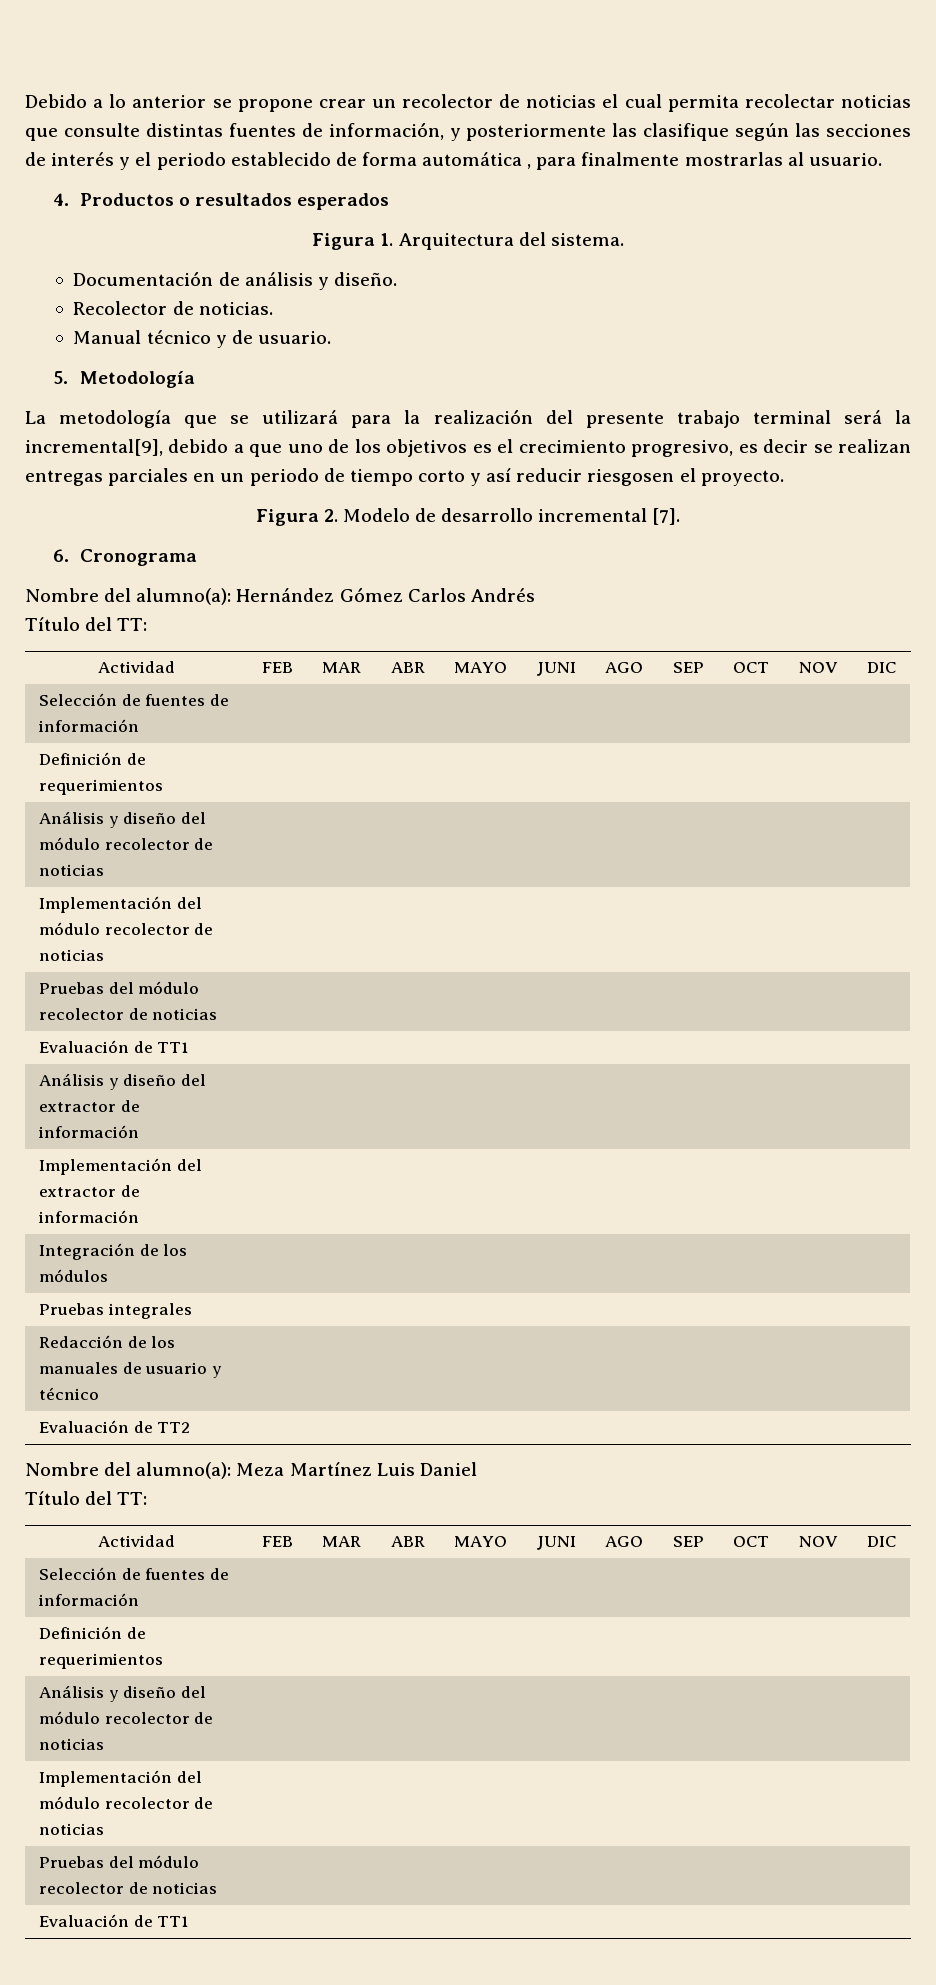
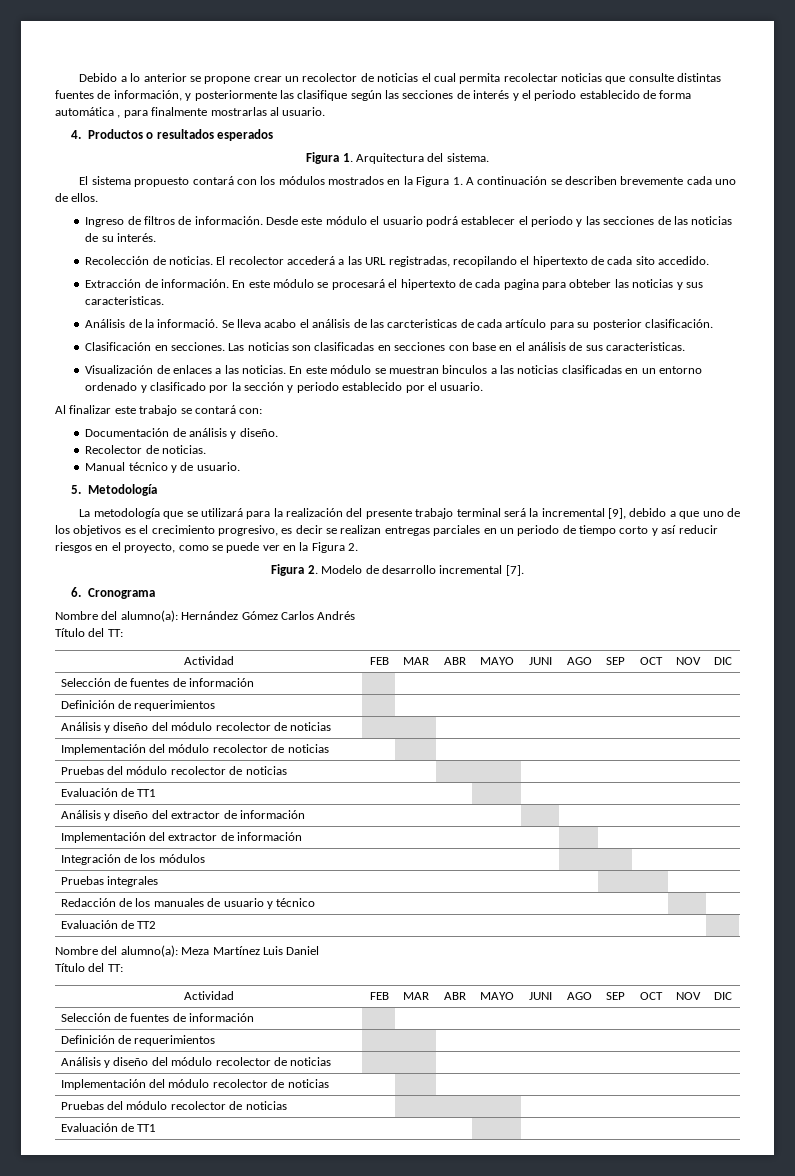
+ El sistema propuesto contará con los módulos mostrados en la Figura 1. A continuación se describen brevemente cada uno de ellos.
+ Ingreso de filtros de información. Desde este módulo el usuario podrá establecer el periodo y las secciones de las noticias de su interés.
+ Recolección de noticias. El recolector accederá a las URL registradas, recopilando el hipertexto de cada sito accedido.
+ Extracción de información. En este módulo se procesará el hipertexto de cada pagina para obteber las noticias y sus caracteristicas.
+ Análisis de la informació. Se lleva acabo el análisis de las carcteristicas de cada artículo para su posterior clasificación.
+ Clasificación en secciones. Las noticias son clasificadas en secciones con base en el análisis de sus caracteristicas.
+ Visualización de enlaces a las noticias. En este módulo se muestran binculos a las noticias clasificadas en un entorno ordenado y clasificado por la sección y periodo establecido por el usuario.
+ Al finalizar este trabajo se contará con:
- La metodología que se utilizará para la realización del presente trabajo terminal será la incremental[9], debido a que uno de los objetivos es el crecimiento progresivo, es decir se realizan entregas parciales en un periodo de tiempo corto y así reducir riesgosen el proyecto.
+ La metodología que se utilizará para la realización del presente trabajo terminal será la incremental [9], debido a que uno de los objetivos es el crecimiento progresivo, es decir se realizan entregas parciales en un periodo de tiempo corto y así reducir riesgos en el proyecto, como se puede ver en la Figura 2.

